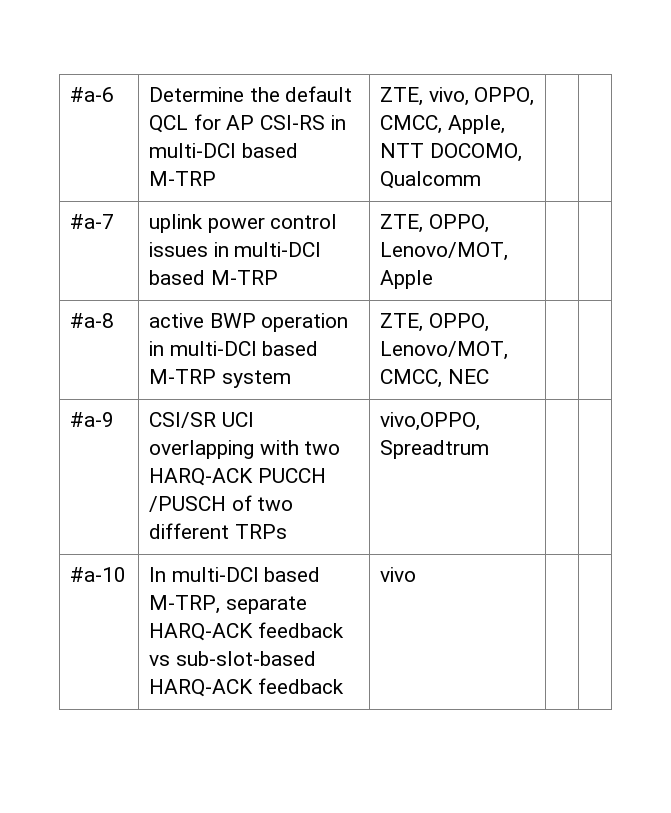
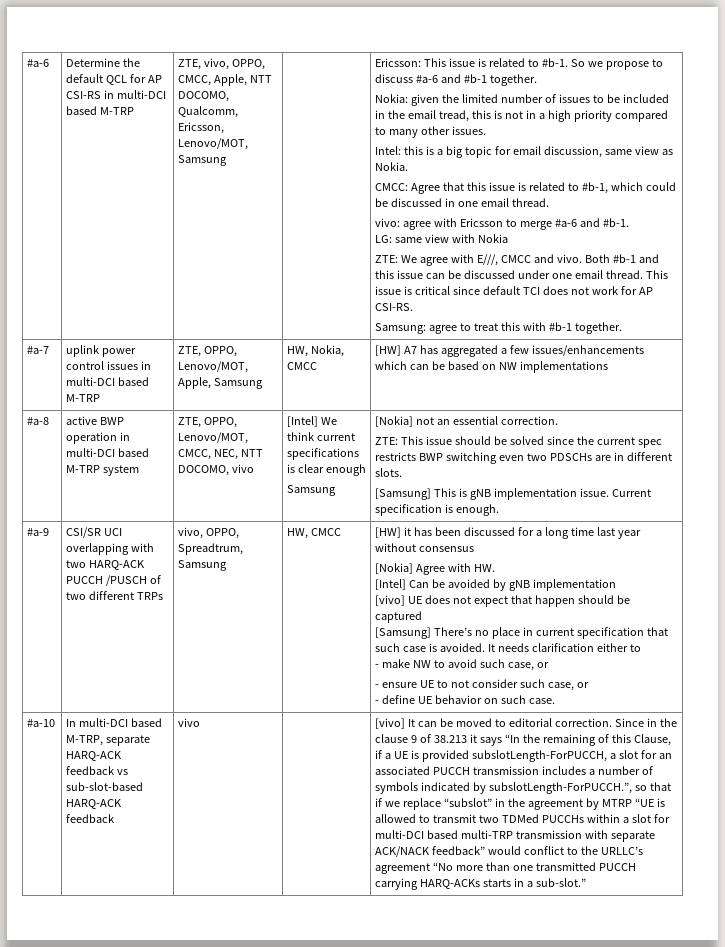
- ZTE, vivo, OPPO, CMCC, Apple, NTT DOCOMO, Qualcomm
+ ZTE, vivo, OPPO, CMCC, Apple, NTT DOCOMO, Qualcomm, Ericsson, Lenovo/MOT, Samsung | | Ericsson: This issue is related to #b-1. So we propose to discuss #a-6 and #b-1 together.
+ Nokia: given the limited number of issues to be included in the email tread, this is not in a high priority compared to many other issues.
+ Intel: this is a big topic for email discussion, same view as Nokia.
+ CMCC: Agree that this issue is related to #b-1, which could be discussed in one email thread.
+ vivo: agree with Ericsson to merge #a-6 and #b-1.
+ LG: same view with Nokia
+ ZTE: We agree with E///, CMCC and vivo. Both #b-1 and this issue can be discussed under one email thread. This issue is critical since default TCI does not work for AP CSI-RS.
+ Samsung: agree to treat this with #b-1 together.
- #a-7 | uplink power control issues in multi-DCI based M-TRP | ZTE, OPPO, Lenovo/MOT, Apple | |
+ #a-7 | uplink power control issues in multi-DCI based M-TRP | ZTE, OPPO, Lenovo/MOT, Apple, Samsung | HW, Nokia, CMCC | [HW] A7 has aggregated a few issues/enhancements which can be based on NW implementations
- ZTE, OPPO, Lenovo/MOT, CMCC, NEC
+ ZTE, OPPO, Lenovo/MOT, CMCC, NEC, NTT DOCOMO, vivo | [Intel] We think current specifications is clear enough
+ Samsung | [Nokia] not an essential correction.
+ ZTE: This issue should be solved since the current spec restricts BWP switching even two PDSCHs are in different slots.
+ [Samsung] This is gNB implementation issue. Current specification is enough.
- vivo,OPPO, Spreadtrum
+ vivo, OPPO, Spreadtrum, Samsung | HW, CMCC | [HW] it has been discussed for a long time last year without consensus
+ [Nokia] Agree with HW.
+ [Intel] Can be avoided by gNB implementation
+ [vivo] UE does not expect that happen should be captured
+ [Samsung] There’s no place in current specification that such case is avoided. It needs clarification either to
+ - make NW to avoid such case, or
+ - ensure UE to not consider such case, or
+ - define UE behavior on such case.
+ [vivo] It can be moved to editorial correction. Since in the clause 9 of 38.213 it says “In the remaining of this Clause, if a UE is provided subslotLength-ForPUCCH, a slot for an associated PUCCH transmission includes a number of symbols indicated by subslotLength-ForPUCCH.”, so that if we replace “subslot” in the agreement by MTRP “UE is allowed to transmit two TDMed PUCCHs within a slot for multi-DCI based multi-TRP transmission with separate ACK/NACK feedback” would conflict to the URLLC’s agreement “No more than one transmitted PUCCH carrying HARQ-ACKs starts in a sub-slot.”

